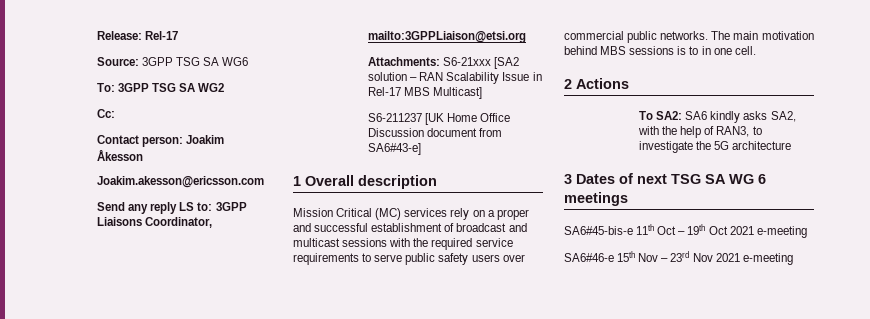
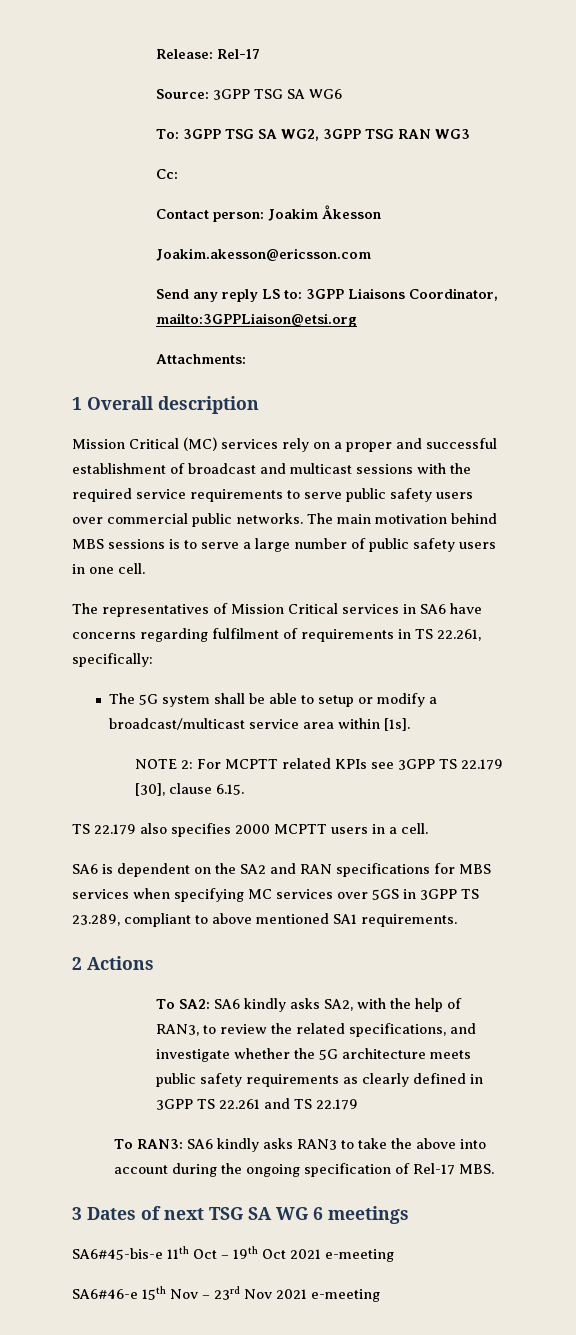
- To: 3GPP TSG SA WG2
+ To: 3GPP TSG SA WG2, 3GPP TSG RAN WG3
- Attachments: S6-21xxx [SA2 solution – RAN Scalability Issue in Rel-17 MBS Multicast]
- S6-211237 [UK Home Office Discussion document from SA6#43-e]
+ Attachments:
- The main motivation behind MBS sessions is to in one cell.
+ The main motivation behind MBS sessions is to serve a large number of public safety users in one cell.
+ The representatives of Mission Critical services in SA6 have concerns regarding fulfilment of requirements in TS 22.261, specifically:
+ The 5G system shall be able to setup or modify a broadcast/multicast service area within [1s].
+ NOTE 2: For MCPTT related KPIs see 3GPP TS 22.179 [30], clause 6.15.
+ TS 22.179 also specifies 2000 MCPTT users in a cell.
+ SA6 is dependent on the SA2 and RAN specifications for MBS services when specifying MC services over 5GS in 3GPP TS 23.289, compliant to above mentioned SA1 requirements.
- To SA2: SA6 kindly asks SA2, with the help of RAN3, to investigate the 5G architecture
+ To SA2: SA6 kindly asks SA2, with the help of RAN3, to review the related specifications, and investigate whether the 5G architecture meets public safety requirements as clearly defined in 3GPP TS 22.261 and TS 22.179
+ To RAN3: SA6 kindly asks RAN3 to take the above into account during the ongoing specification of Rel-17 MBS.

